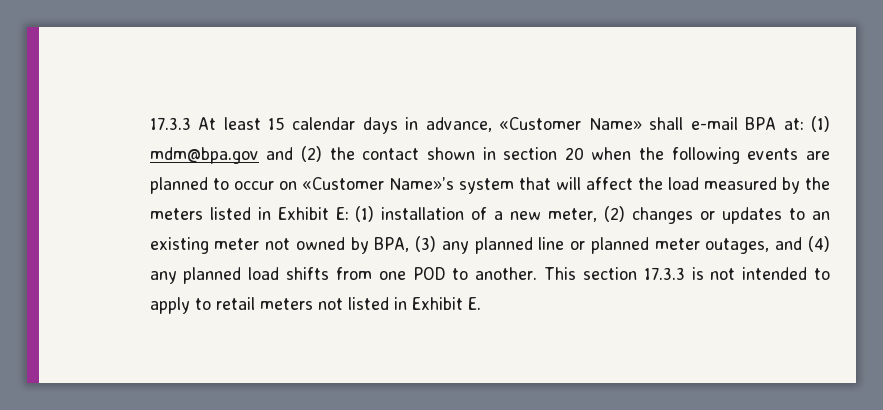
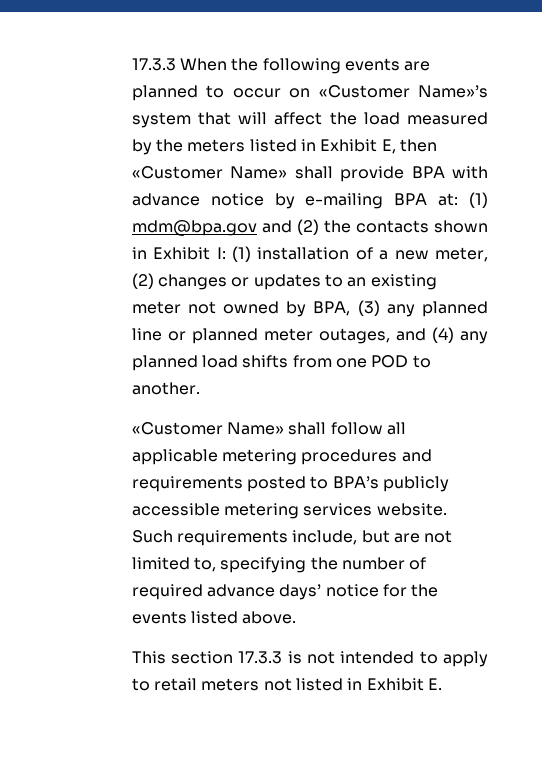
- 17.3.3 At least 15 calendar days in advance, «Customer Name» shall e-mail BPA at: (1) mdm@bpa.gov and (2) the contact shown in section 20 when the following events are planned to occur on «Customer Name»’s system that will affect the load measured by the meters listed in Exhibit E:
+ 17.3.3 When the following events are planned to occur on «Customer Name»’s system that will affect the load measured by the meters listed in Exhibit E, then «Customer Name» shall provide BPA with advance notice by e-mailing BPA at: (1) mdm@bpa.gov and (2) the contacts shown in Exhibit I:
- (1) installation of a new meter, (2) changes or updates to an existing meter not owned by BPA, (3) any planned line or planned meter outages, and (4) any planned load shifts from one POD to another. This section 17.3.3 is not intended to apply to retail meters not listed in Exhibit E.
+ (1) installation of a new meter, (2) changes or updates to an existing meter not owned by BPA, (3) any planned line or planned meter outages, and (4) any planned load shifts from one POD to another.
+ «Customer Name» shall follow all applicable metering procedures and requirements posted to BPA’s publicly accessible metering services website. Such requirements include, but are not limited to, specifying the number of required advance days’ notice for the events listed above.
+ This section 17.3.3 is not intended to apply to retail meters not listed in Exhibit E.

